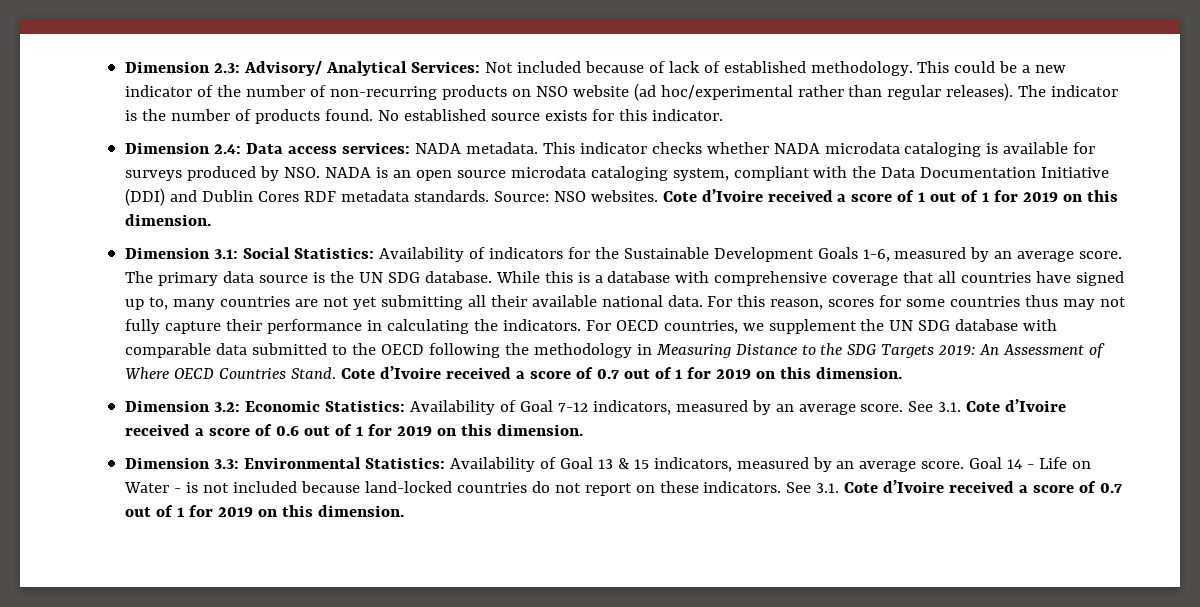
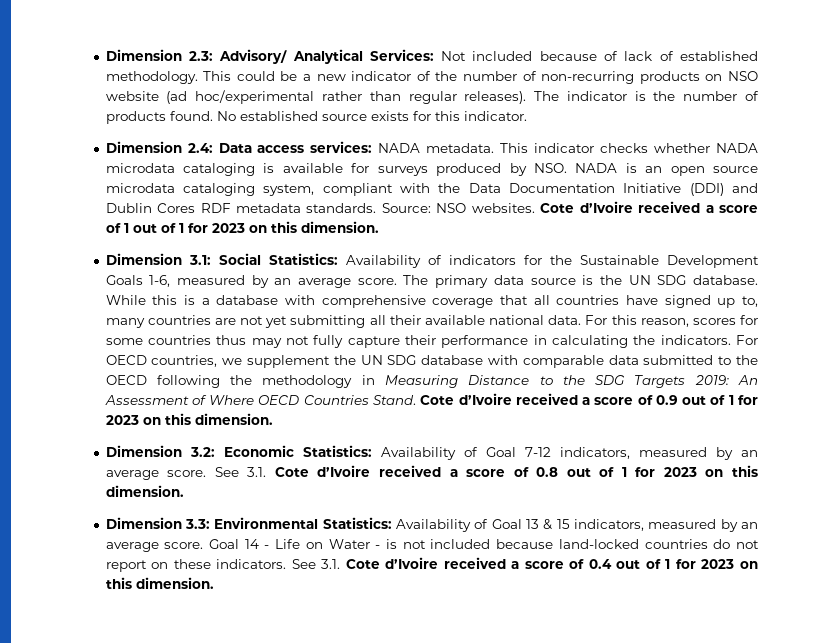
- Cote d’Ivoire received a score of 1 out of 1 for 2019 on this dimension.
+ Cote d’Ivoire received a score of 1 out of 1 for 2023 on this dimension.
- For OECD countries, we supplement the UN SDG database with comparable data submitted to the OECD following the methodology in Measuring Distance to the SDG Targets 2019: An Assessment of Where OECD Countries Stand. Cote d’Ivoire received a score of 0.7 out of 1 for 2019 on this dimension.
+ For OECD countries, we supplement the UN SDG database with comparable data submitted to the OECD following the methodology in Measuring Distance to the SDG Targets 2019: An Assessment of Where OECD Countries Stand. Cote d’Ivoire received a score of 0.9 out of 1 for 2023 on this dimension.
- See 3.1. Cote d’Ivoire received a score of 0.6 out of 1 for 2019 on this dimension.
+ See 3.1. Cote d’Ivoire received a score of 0.8 out of 1 for 2023 on this dimension.
- See 3.1. Cote d’Ivoire received a score of 0.7 out of 1 for 2019 on this dimension.
+ See 3.1. Cote d’Ivoire received a score of 0.4 out of 1 for 2023 on this dimension.

